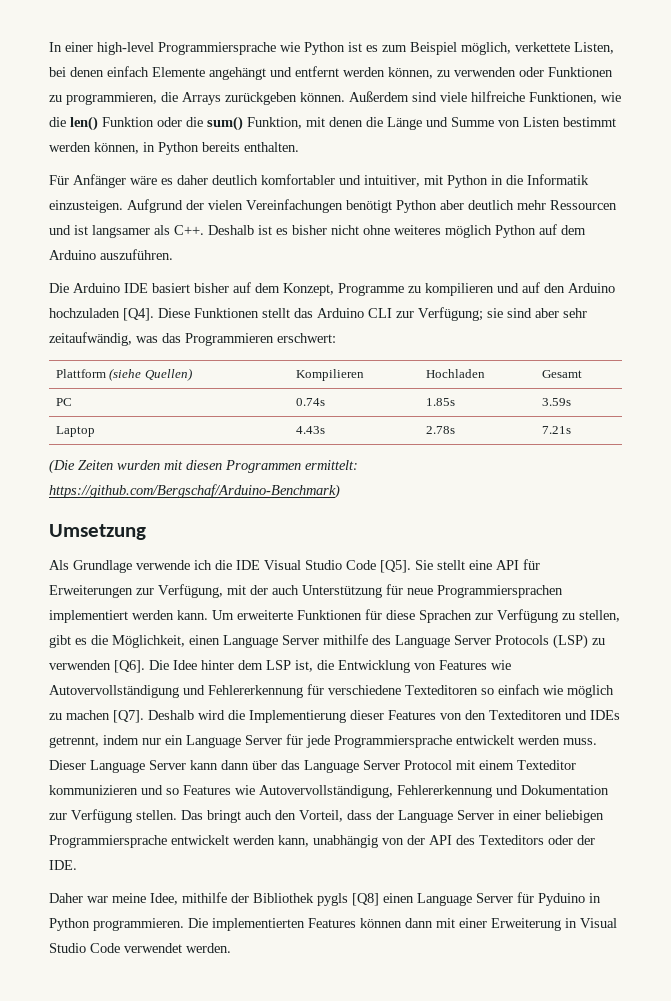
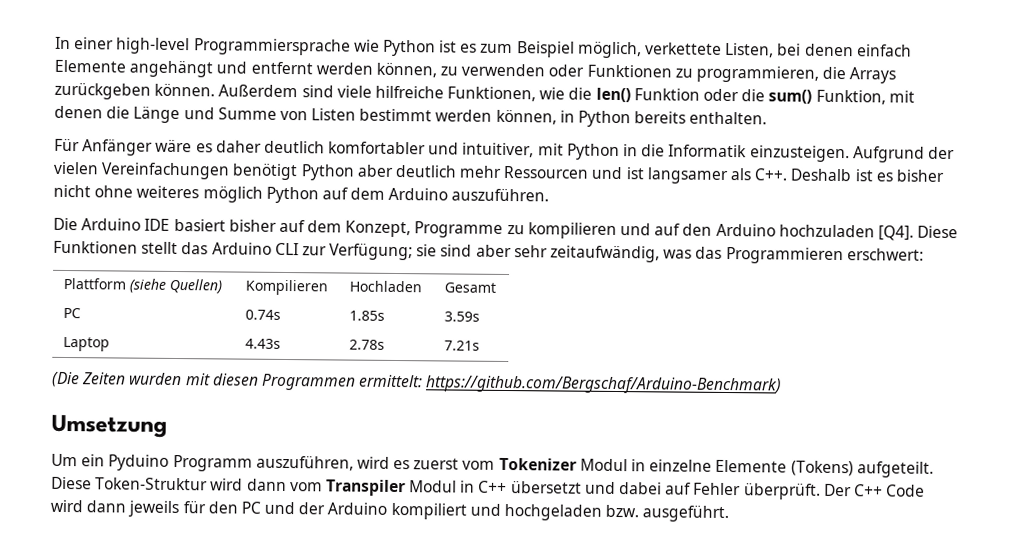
- Als Grundlage verwende ich die IDE Visual Studio Code [Q5]. Sie stellt eine API für Erweiterungen zur Verfügung, mit der auch Unterstützung für neue Programmiersprachen implementiert werden kann. Um erweiterte Funktionen für diese Sprachen zur Verfügung zu stellen, gibt es die Möglichkeit, einen Language Server mithilfe des Language Server Protocols (LSP) zu verwenden [Q6]. Die Idee hinter dem LSP ist, die Entwicklung von Features wie Autovervollständigung und Fehlererkennung für verschiedene Texteditoren so einfach wie möglich zu machen [Q7]. Deshalb wird die Implementierung dieser Features von den Texteditoren und IDEs getrennt, indem nur ein Language Server für jede Programmiersprache entwickelt werden muss. Dieser Language Server kann dann über das Language Server Protocol mit einem Texteditor kommunizieren und so Features wie Autovervollständigung, Fehlererkennung und Dokumentation zur Verfügung stellen. Das bringt auch den Vorteil, dass der Language Server in einer beliebigen Programmiersprache entwickelt werden kann, unabhängig von der API des Texteditors oder der IDE.
- Daher war meine Idee, mithilfe der Bibliothek pygls [Q8] einen Language Server für Pyduino in Python programmieren. Die implementierten Features können dann mit einer Erweiterung in Visual Studio Code verwendet werden.
+ Um ein Pyduino Programm auszuführen, wird es zuerst vom Tokenizer Modul in einzelne Elemente (Tokens) aufgeteilt. Diese Token-Struktur wird dann vom Transpiler Modul in C++ übersetzt und dabei auf Fehler überprüft. Der C++ Code wird dann jeweils für den PC und der Arduino kompiliert und hochgeladen bzw. ausgeführt.

